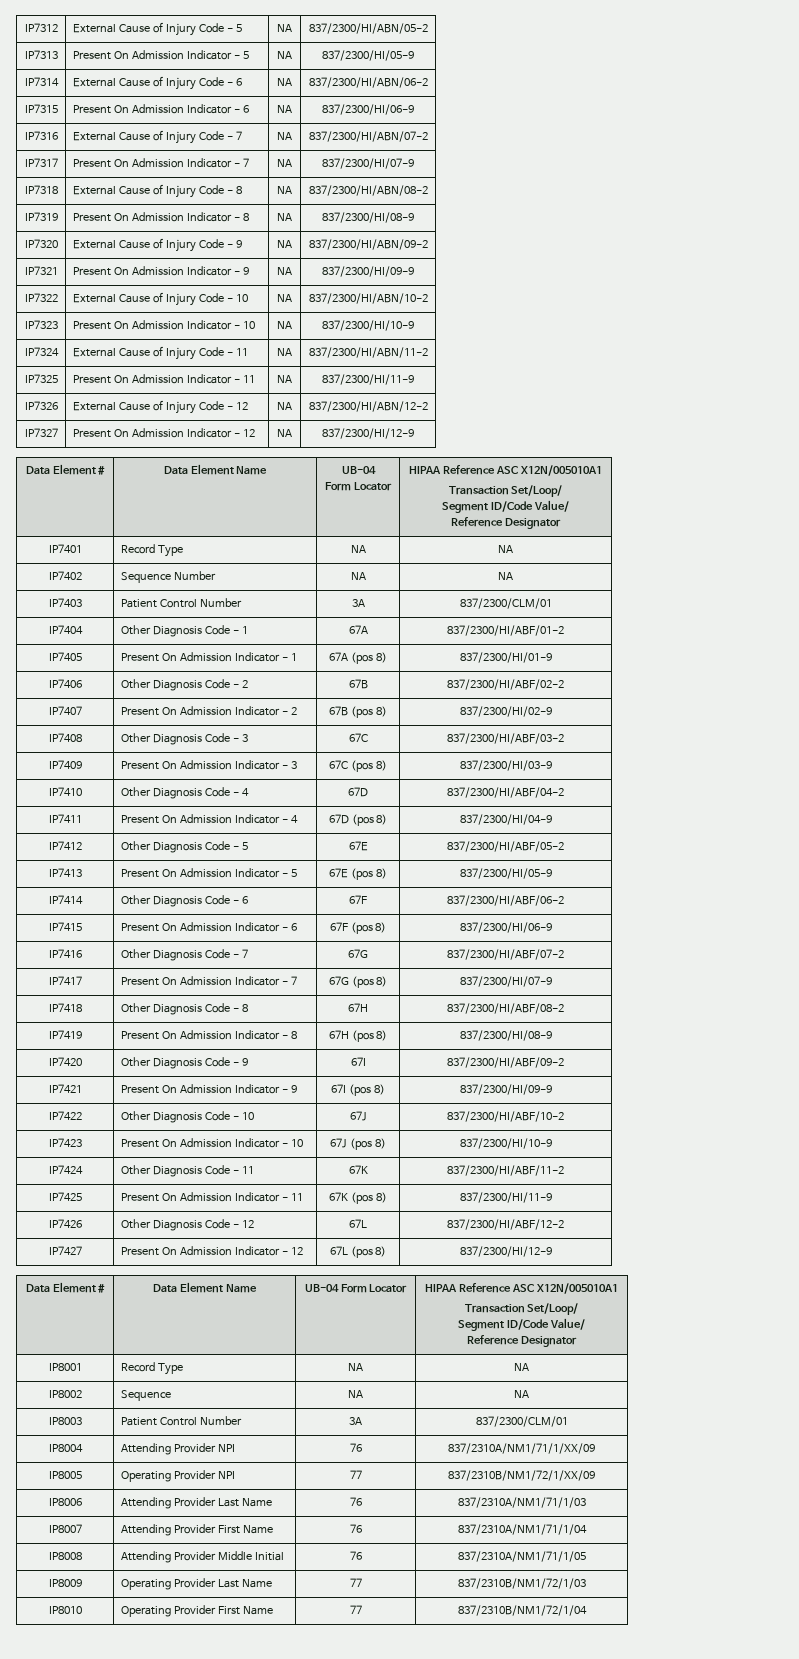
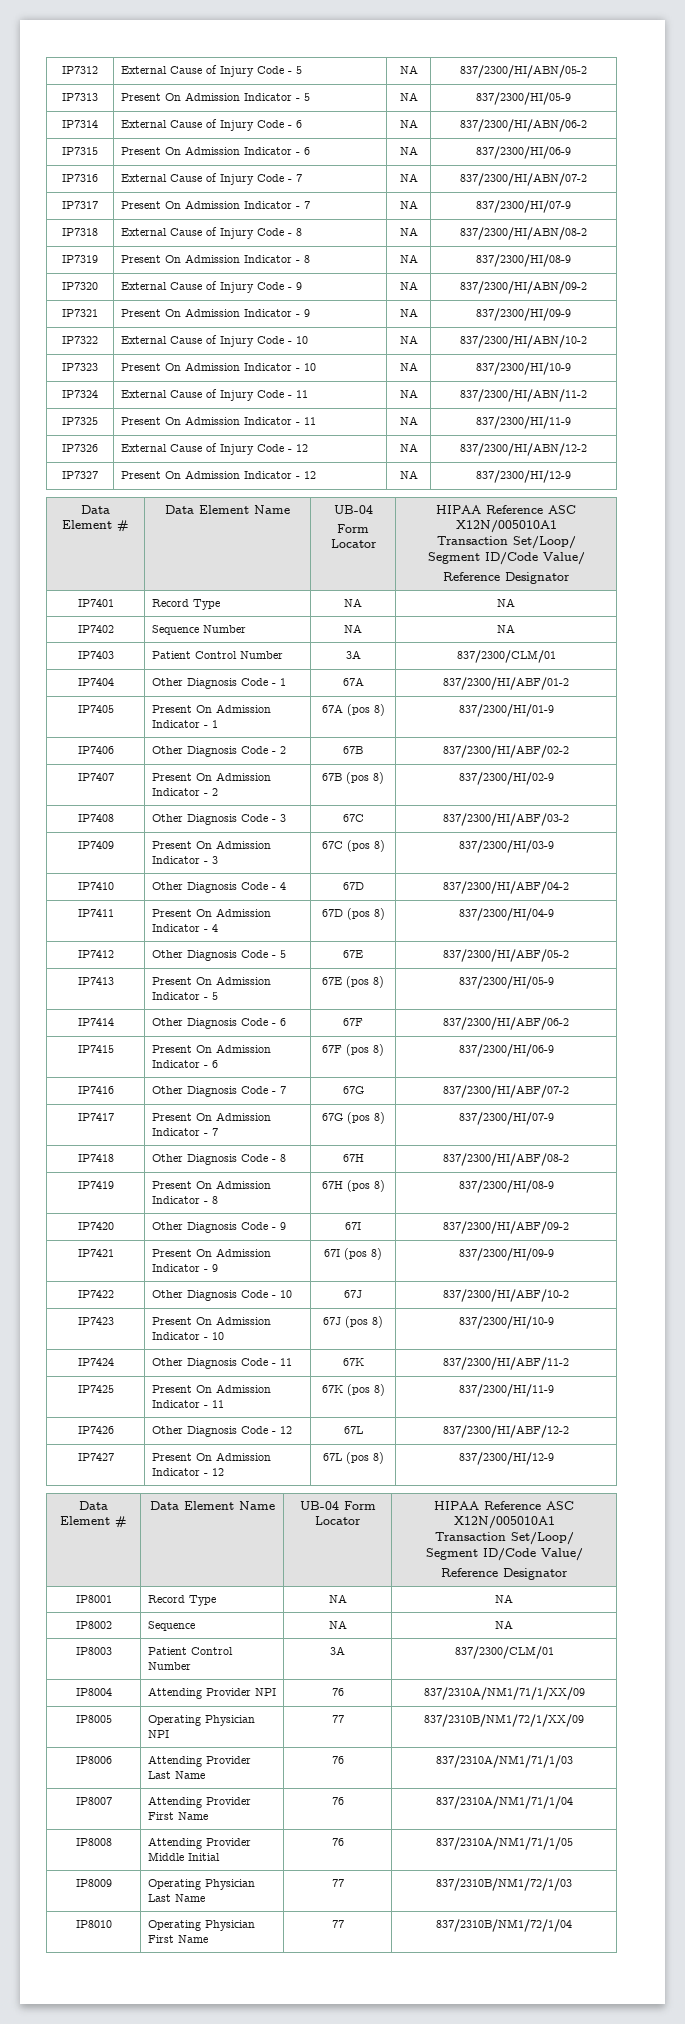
- IP8005 | Operating Provider NPI | 77 | 837/2310B/NM1/72/1/XX/09
+ IP8005 | Operating Physician NPI | 77 | 837/2310B/NM1/72/1/XX/09
- IP8009 | Operating Provider Last Name | 77 | 837/2310B/NM1/72/1/03
+ IP8009 | Operating Physician Last Name | 77 | 837/2310B/NM1/72/1/03
- IP8010 | Operating Provider First Name | 77 | 837/2310B/NM1/72/1/04
+ IP8010 | Operating Physician First Name | 77 | 837/2310B/NM1/72/1/04

